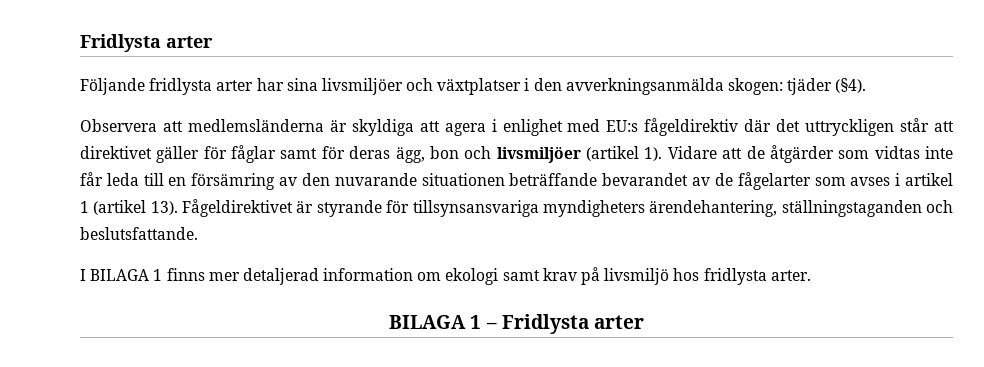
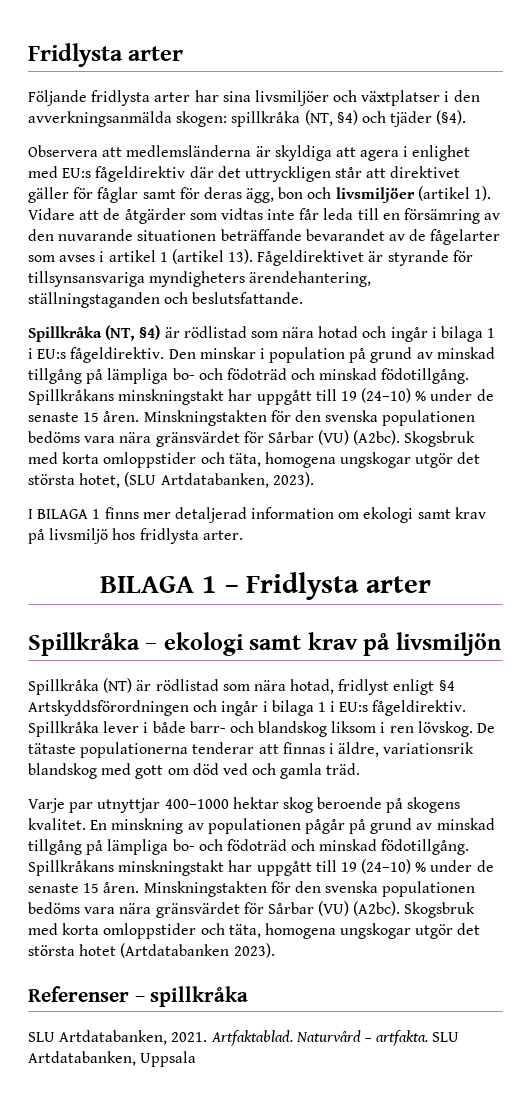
- Följande fridlysta arter har sina livsmiljöer och växtplatser i den avverkningsanmälda skogen: tjäder (§4).
+ Följande fridlysta arter har sina livsmiljöer och växtplatser i den avverkningsanmälda skogen: spillkråka (NT, §4) och tjäder (§4).
+ Spillkråka (NT, §4) är rödlistad som nära hotad och ingår i bilaga 1 i EU:s fågeldirektiv. Den minskar i population på grund av minskad tillgång på lämpliga bo- och födoträd och minskad födotillgång. Spillkråkans minskningstakt har uppgått till 19 (24–10) % under de senaste 15 åren. Minskningstakten för den svenska populationen bedöms vara nära gränsvärdet för Sårbar (VU) (A2bc). Skogsbruk med korta omloppstider och täta, homogena ungskogar utgör det största hotet, (SLU Artdatabanken, 2023).
+ Spillkråka – ekologi samt krav på livsmiljön
+ Spillkråka (NT) är rödlistad som nära hotad, fridlyst enligt §4 Artskyddsförordningen och ingår i bilaga 1 i EU:s fågeldirektiv. Spillkråka lever i både barr- och blandskog liksom i ren lövskog. De tätaste populationerna tenderar att finnas i äldre, variationsrik blandskog med gott om död ved och gamla träd.
+ Varje par utnyttjar 400–1000 hektar skog beroende på skogens kvalitet. En minskning av populationen pågår på grund av minskad tillgång på lämpliga bo- och födoträd och minskad födotillgång. Spillkråkans minskningstakt har uppgått till 19 (24–10) % under de senaste 15 åren. Minskningstakten för den svenska populationen bedöms vara nära gränsvärdet för Sårbar (VU) (A2bc). Skogsbruk med korta omloppstider och täta, homogena ungskogar utgör det största hotet (Artdatabanken 2023).
+ Referenser – spillkråka
+ SLU Artdatabanken, 2021. Artfaktablad. Naturvård – artfakta. SLU Artdatabanken, Uppsala

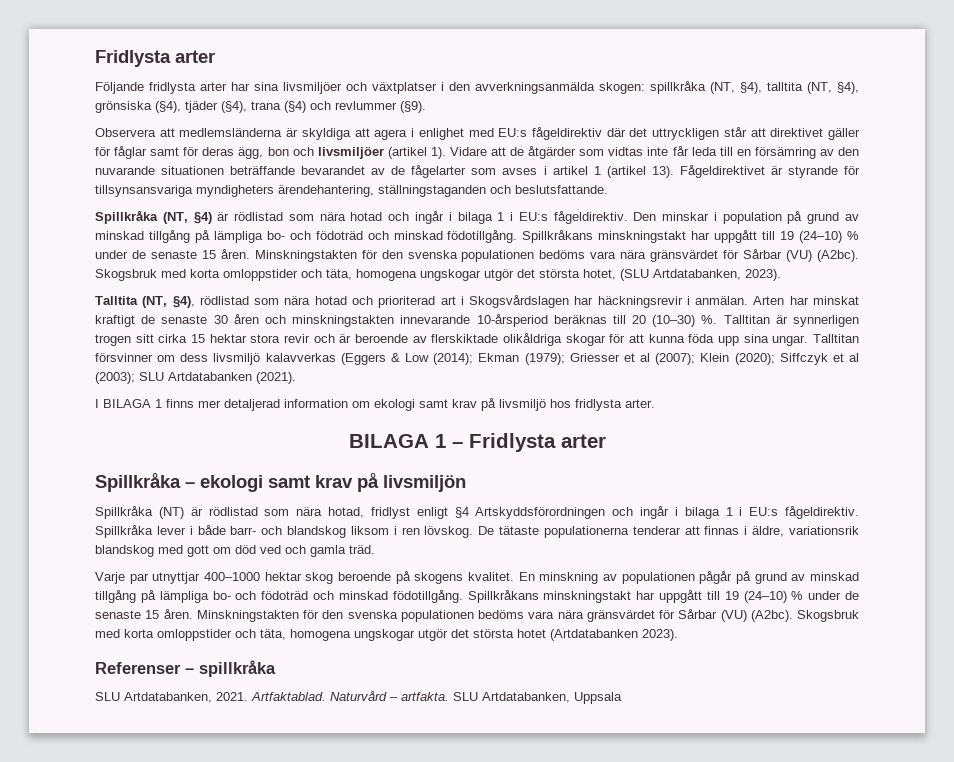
- Följande fridlysta arter har sina livsmiljöer och växtplatser i den avverkningsanmälda skogen: spillkråka (NT, §4) och tjäder (§4).
+ Följande fridlysta arter har sina livsmiljöer och växtplatser i den avverkningsanmälda skogen: spillkråka (NT, §4), talltita (NT, §4), grönsiska (§4), tjäder (§4), trana (§4) och revlummer (§9).
+ Talltita (NT, §4), rödlistad som nära hotad och prioriterad art i Skogsvårdslagen har häckningsrevir i anmälan. Arten har minskat kraftigt de senaste 30 åren och minskningstakten innevarande 10-årsperiod beräknas till 20 (10–30) %. Talltitan är synnerligen trogen sitt cirka 15 hektar stora revir och är beroende av flerskiktade olikåldriga skogar för att kunna föda upp sina ungar. Talltitan försvinner om dess livsmiljö kalavverkas (Eggers & Low (2014); Ekman (1979); Griesser et al (2007); Klein (2020); Siffczyk et al (2003); SLU Artdatabanken (2021).

